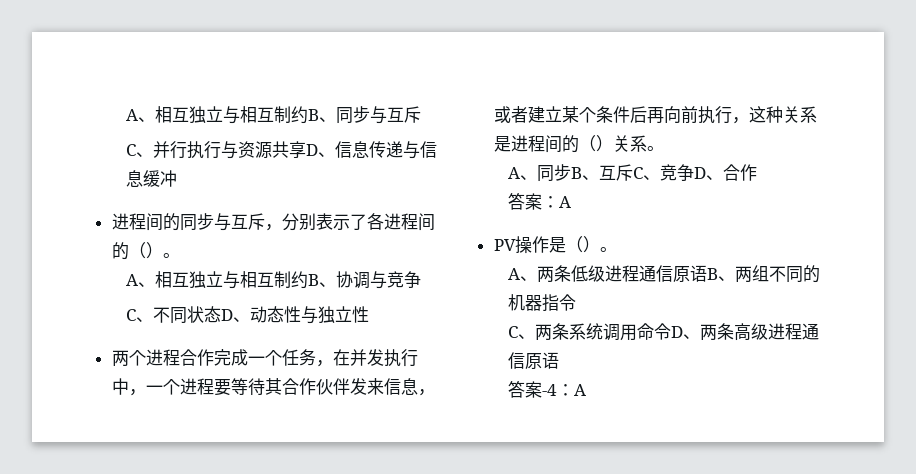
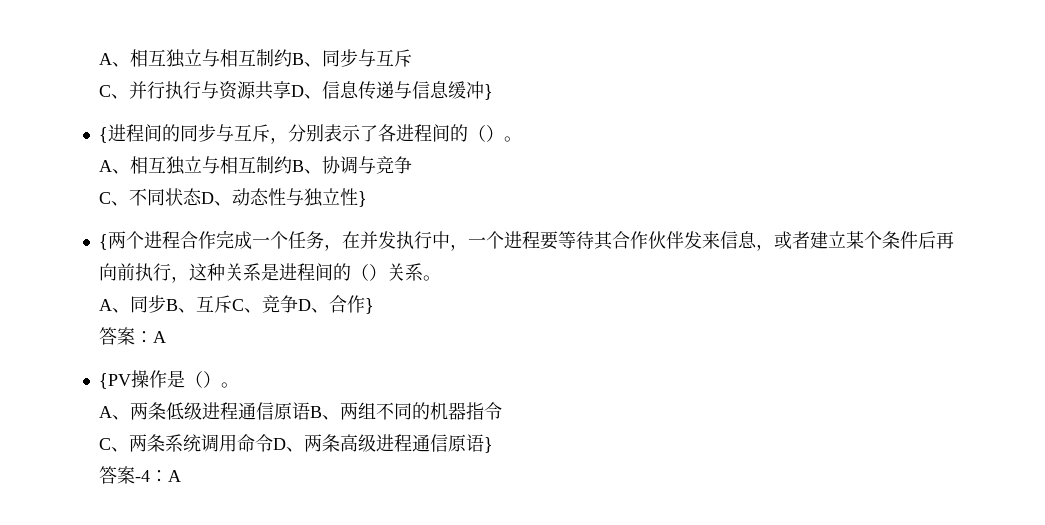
- C、并行执行与资源共享D、信息传递与信息缓冲
- 进程间的同步与互斥，分别表示了各进程间的（）。
+ C、并行执行与资源共享D、信息传递与信息缓冲}
+ {进程间的同步与互斥，分别表示了各进程间的（）。
- C、不同状态D、动态性与独立性
- 两个进程合作完成一个任务，在并发执行中，一个进程要等待其合作伙伴发来信息，或者建立某个条件后再向前执行，这种关系是进程间的（）关系。
+ C、不同状态D、动态性与独立性}
+ {两个进程合作完成一个任务，在并发执行中，一个进程要等待其合作伙伴发来信息，或者建立某个条件后再向前执行，这种关系是进程间的（）关系。
- A、同步B、互斥C、竞争D、合作
+ A、同步B、互斥C、竞争D、合作}
- PV操作是（）。
+ {PV操作是（）。
- C、两条系统调用命令D、两条高级进程通信原语
+ C、两条系统调用命令D、两条高级进程通信原语}

